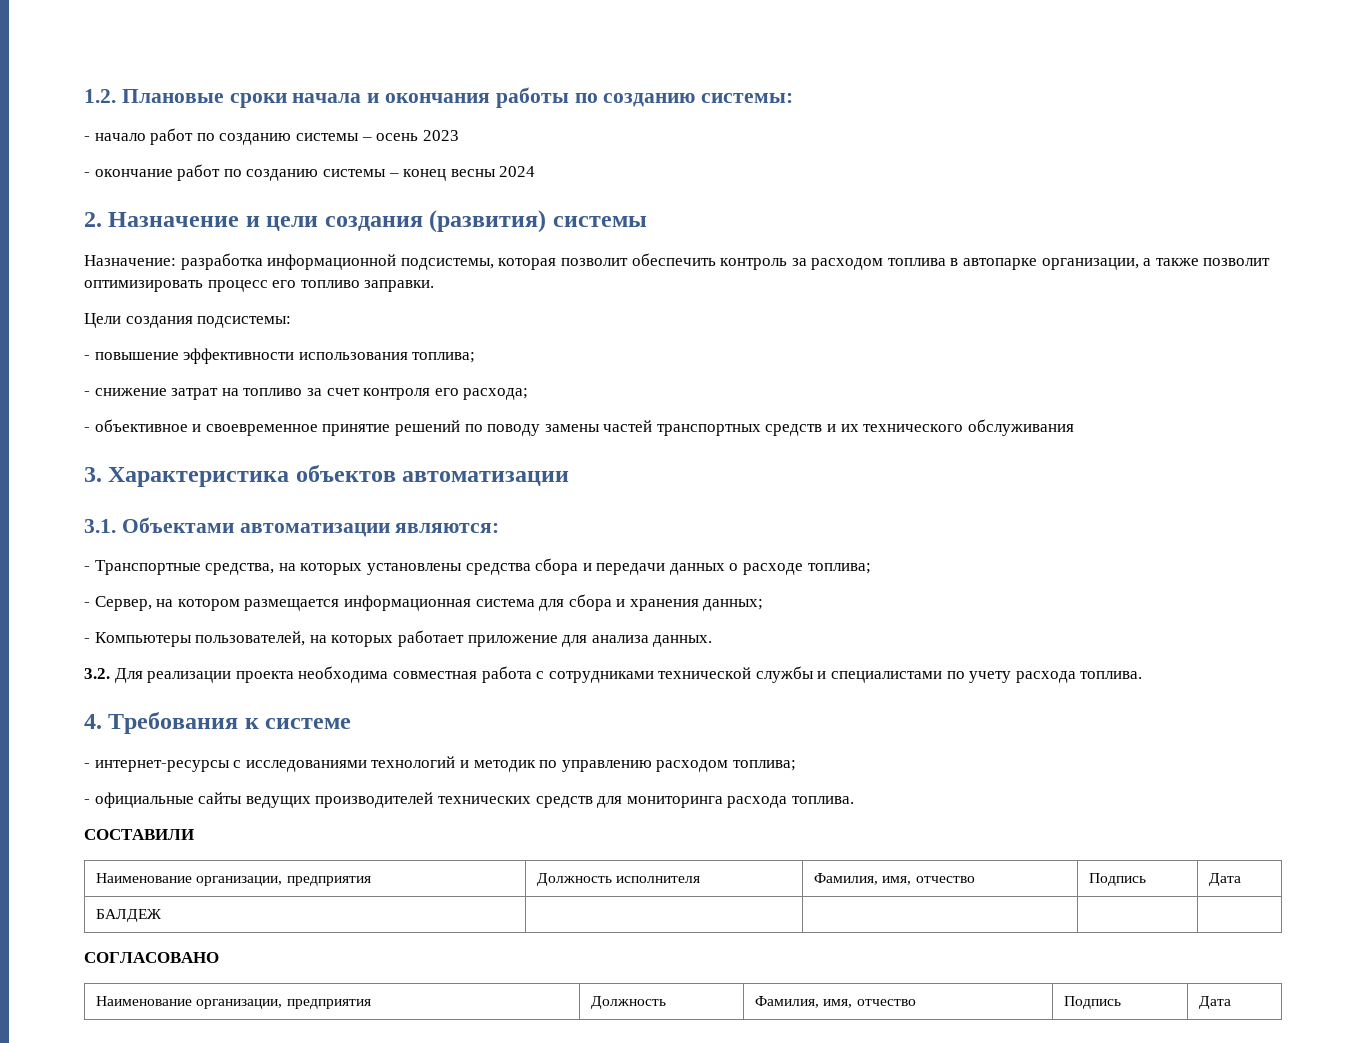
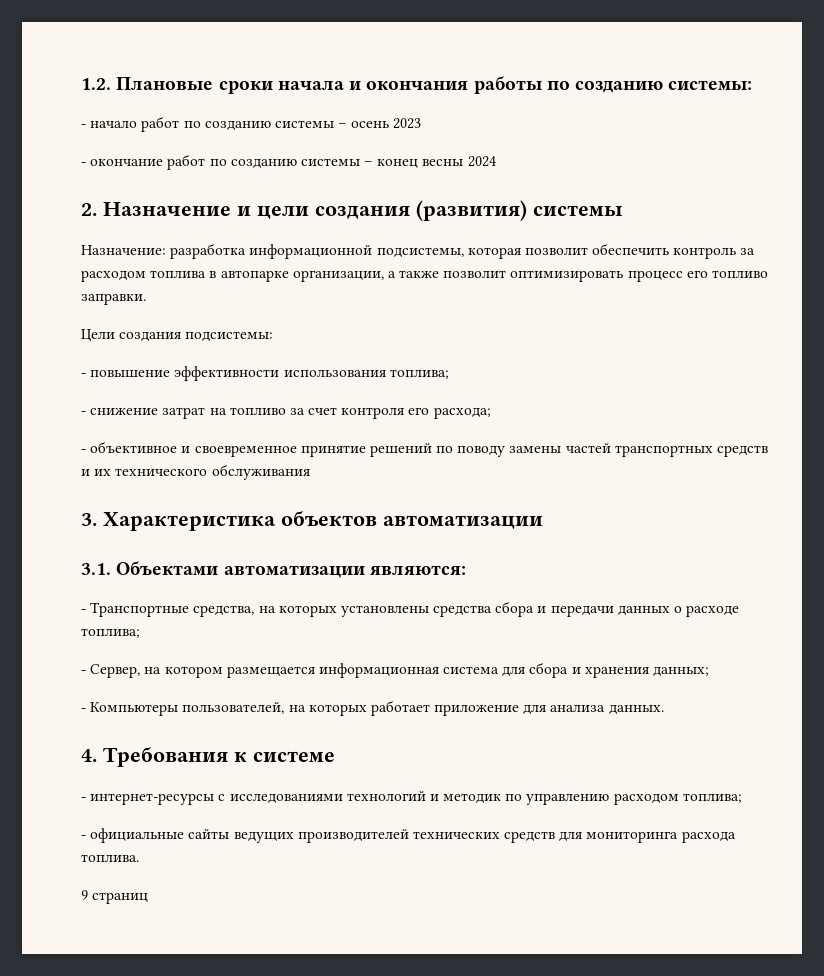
- 3.2. Для реализации проекта необходима совместная работа с сотрудниками технической службы и специалистами по учету расхода топлива.
- СОСТАВИЛИ
- Наименование организации, предприятия | Должность исполнителя | Фамилия, имя, отчество | Подпись | Дата
- БАЛДЕЖ | | | |
- СОГЛАСОВАНО
- Наименование организации, предприятия | Должность | Фамилия, имя, отчество | Подпись | Дата
+ 9 страниц

